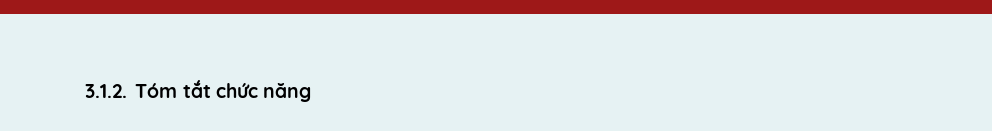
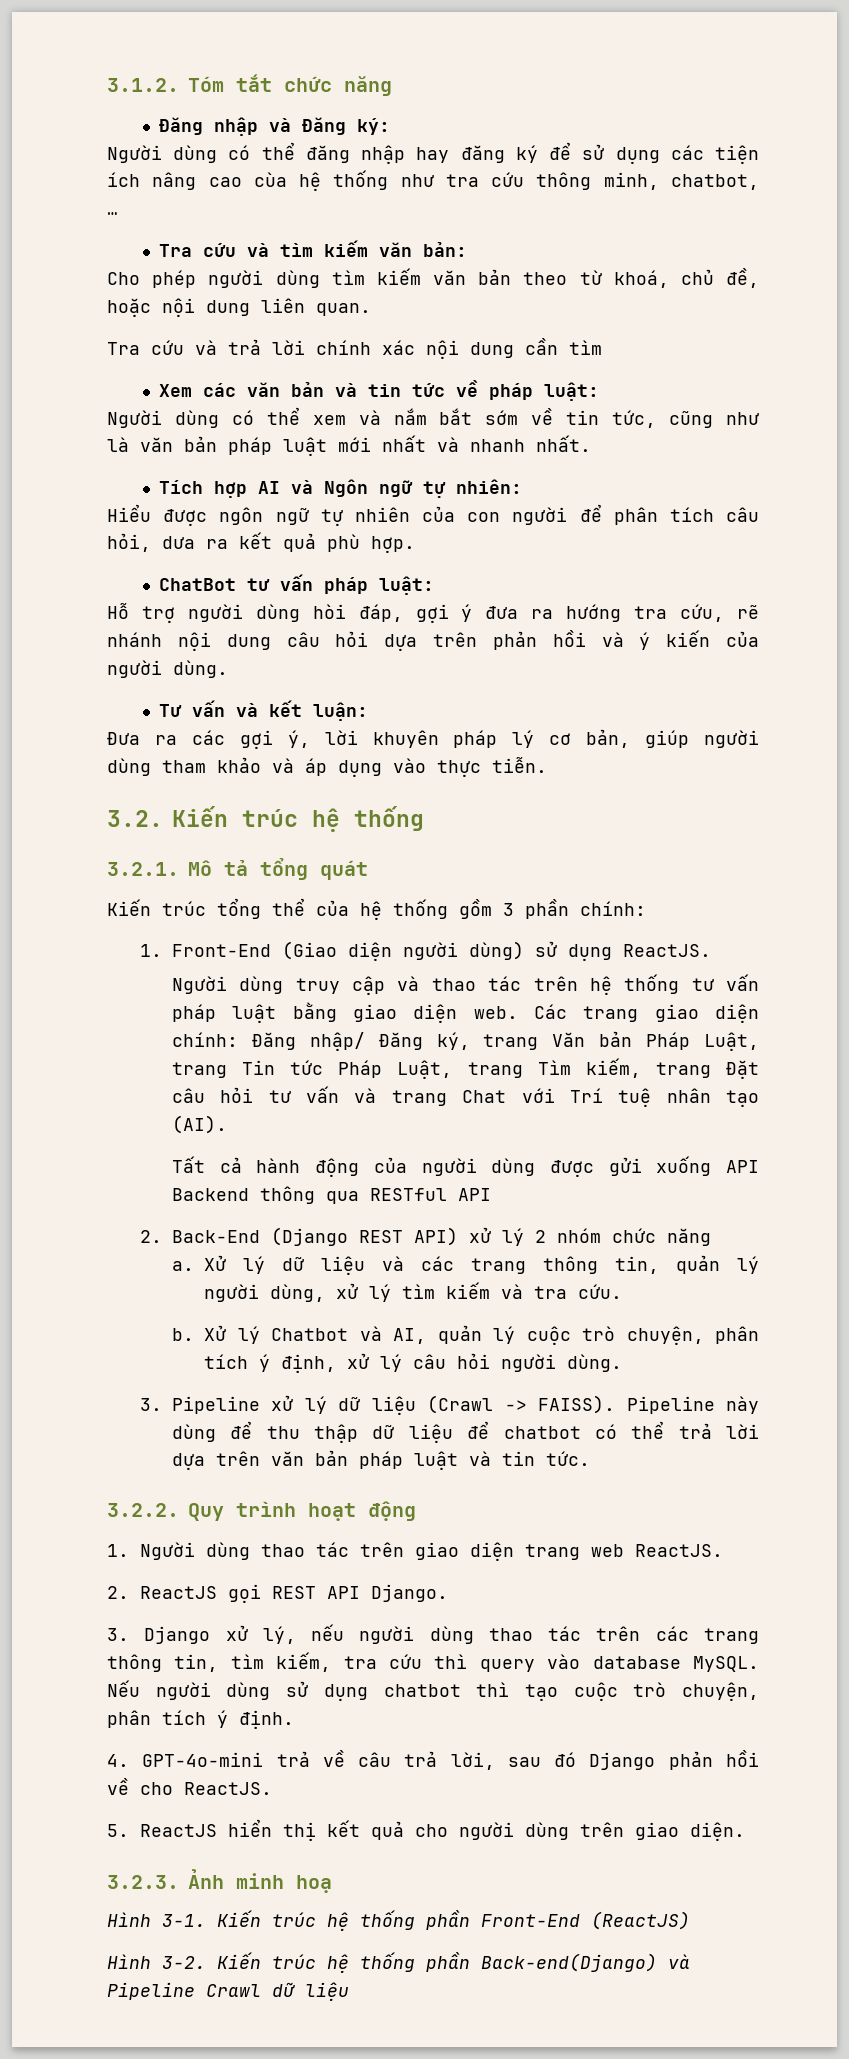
+ Đăng nhập và Đăng ký:
+ Người dùng có thể đăng nhập hay đăng ký để sử dụng các tiện ích nâng cao cùa hệ thống như tra cứu thông minh, chatbot, …
+ Tra cứu và tìm kiếm văn bản:
+ Cho phép người dùng tìm kiếm văn bản theo từ khoá, chủ đề, hoặc nội dung liên quan.
+ Tra cứu và trả lời chính xác nội dung cần tìm
+ Xem các văn bản và tin tức về pháp luật:
+ Người dùng có thể xem và nắm bắt sớm về tin tức, cũng như là văn bản pháp luật mới nhất và nhanh nhất.
+ Tích hợp AI và Ngôn ngữ tự nhiên:
+ Hiểu được ngôn ngữ tự nhiên của con người để phân tích câu hỏi, dưa ra kết quả phù hợp.
+ ChatBot tư vấn pháp luật:
+ Hỗ trợ người dùng hòi đáp, gợi ý đưa ra hướng tra cứu, rẽ nhánh nội dung câu hỏi dựa trên phản hồi và ý kiến của người dùng.
+ Tư vấn và kết luận:
+ Đưa ra các gợi ý, lời khuyên pháp lý cơ bản, giúp người dùng tham khảo và áp dụng vào thực tiễn.
+ 3.2. Kiến trúc hệ thống
+ 3.2.1. Mô tả tổng quát
+ Kiến trúc tổng thể của hệ thống gồm 3 phần chính:
+ 1. Front-End (Giao diện người dùng) sử dụng ReactJS.
+ Người dùng truy cập và thao tác trên hệ thống tư vấn pháp luật bằng giao diện web. Các trang giao diện chính: Đăng nhập/ Đăng ký, trang Văn bản Pháp Luật, trang Tin tức Pháp Luật, trang Tìm kiếm, trang Đặt câu hỏi tư vấn và trang Chat với Trí tuệ nhân tạo (AI).
+ Tất cả hành động của người dùng được gửi xuống API Backend thông qua RESTful API
+ 2. Back-End (Django REST API) xử lý 2 nhóm chức năng
+ a. Xử lý dữ liệu và các trang thông tin, quản lý người dùng, xử lý tìm kiếm và tra cứu.
+ b. Xử lý Chatbot và AI, quản lý cuộc trò chuyện, phân tích ý định, xử lý câu hỏi người dùng.
+ 3. Pipeline xử lý dữ liệu (Crawl -> FAISS). Pipeline này dùng để thu thập dữ liệu để chatbot có thể trả lời dựa trên văn bản pháp luật và tin tức.
+ 3.2.2. Quy trình hoạt động
+ 1. Người dùng thao tác trên giao diện trang web ReactJS.
+ 2. ReactJS gọi REST API Django.
+ 3. Django xử lý, nếu người dùng thao tác trên các trang thông tin, tìm kiếm, tra cứu thì query vào database MySQL. Nếu người dùng sử dụng chatbot thì tạo cuộc trò chuyện, phân tích ý định.
+ 4. GPT-4o-mini trả về câu trả lời, sau đó Django phản hồi về cho ReactJS.
+ 5. ReactJS hiển thị kết quả cho người dùng trên giao diện.
+ 3.2.3. Ảnh minh hoạ
+ Hình 3-1. Kiến trúc hệ thống phần Front-End (ReactJS)
+ Hình 3-2. Kiến trúc hệ thống phần Back-end(Django) và Pipeline Crawl dữ liệu

